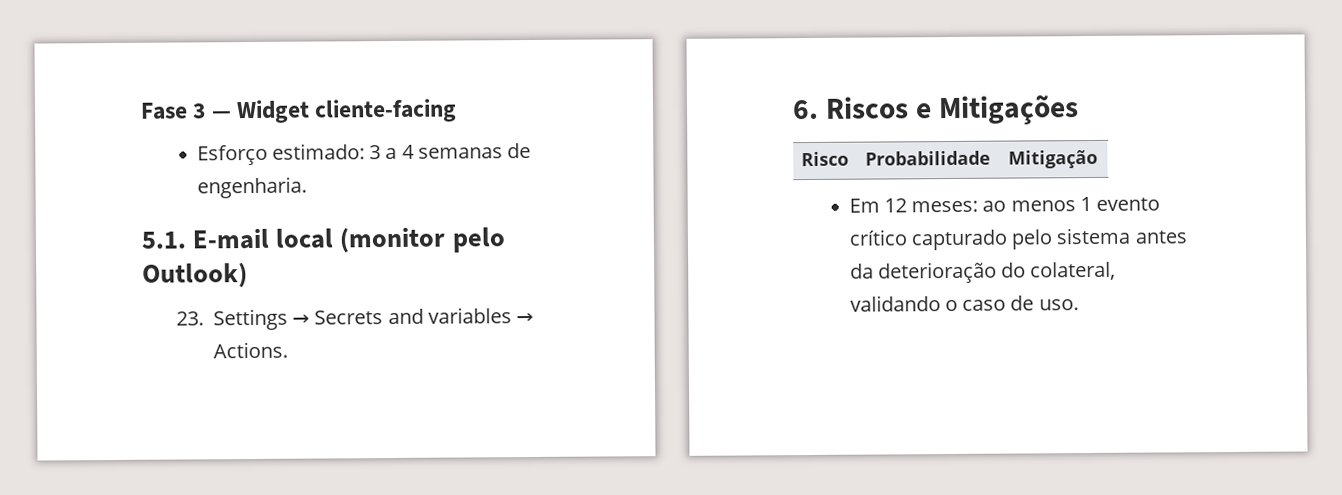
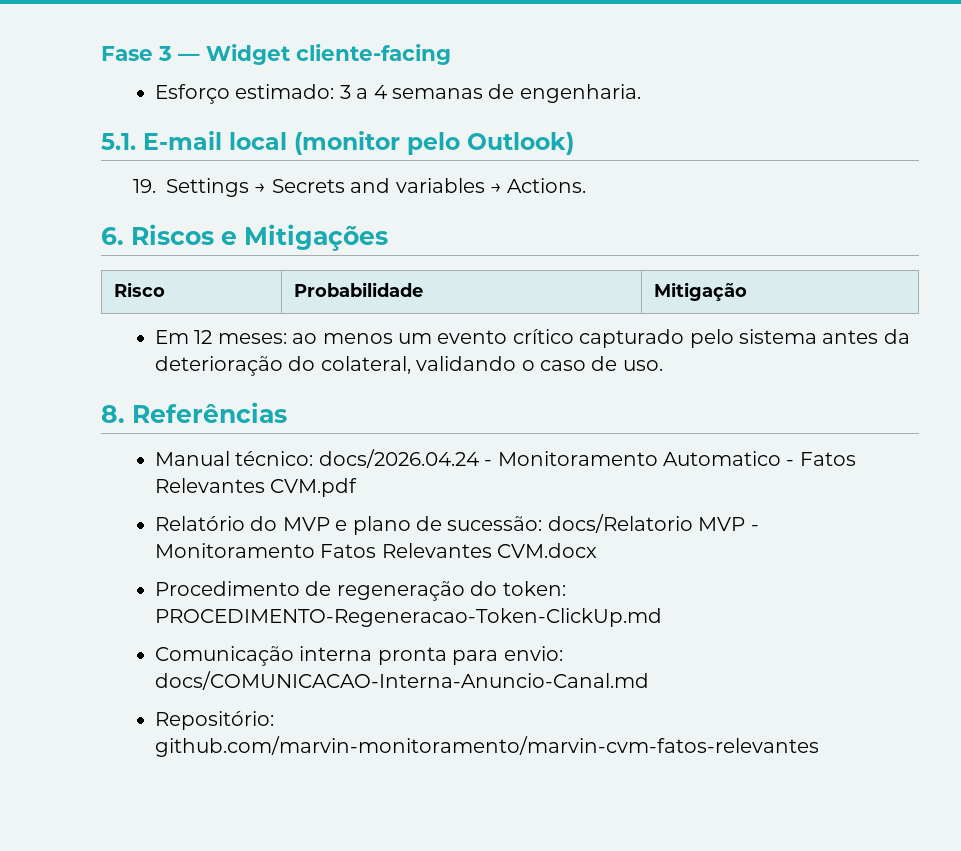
- 23. Settings → Secrets and variables → Actions.
+ 19. Settings → Secrets and variables → Actions.
- Em 12 meses: ao menos 1 evento crítico capturado pelo sistema antes da deterioração do colateral, validando o caso de uso.
+ Em 12 meses: ao menos um evento crítico capturado pelo sistema antes da deterioração do colateral, validando o caso de uso.
+ 8. Referências
+ Manual técnico: docs/2026.04.24 - Monitoramento Automatico - Fatos Relevantes CVM.pdf
+ Relatório do MVP e plano de sucessão: docs/Relatorio MVP - Monitoramento Fatos Relevantes CVM.docx
+ Procedimento de regeneração do token: PROCEDIMENTO-Regeneracao-Token-ClickUp.md
+ Comunicação interna pronta para envio: docs/COMUNICACAO-Interna-Anuncio-Canal.md
+ Repositório: github.com/marvin-monitoramento/marvin-cvm-fatos-relevantes

